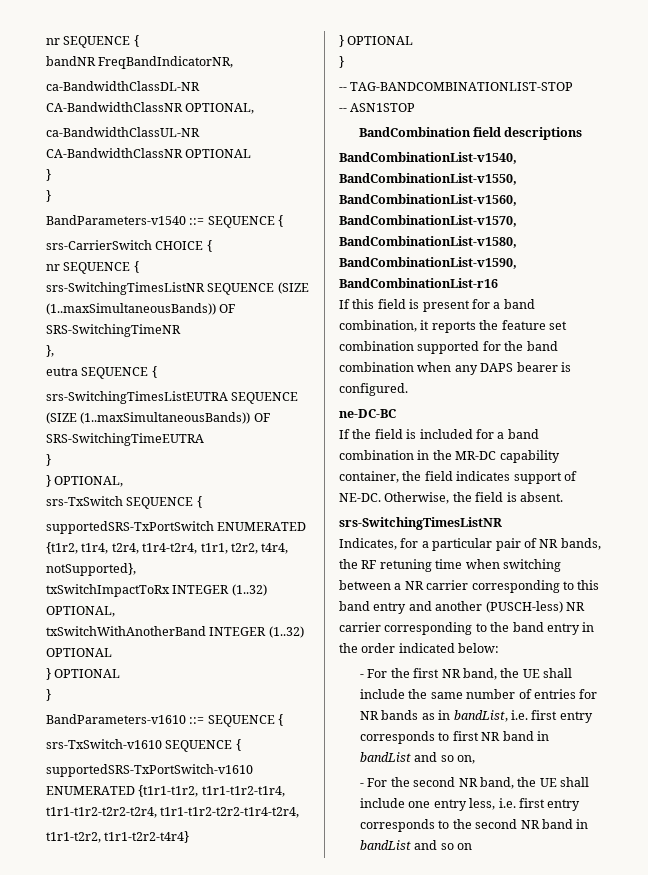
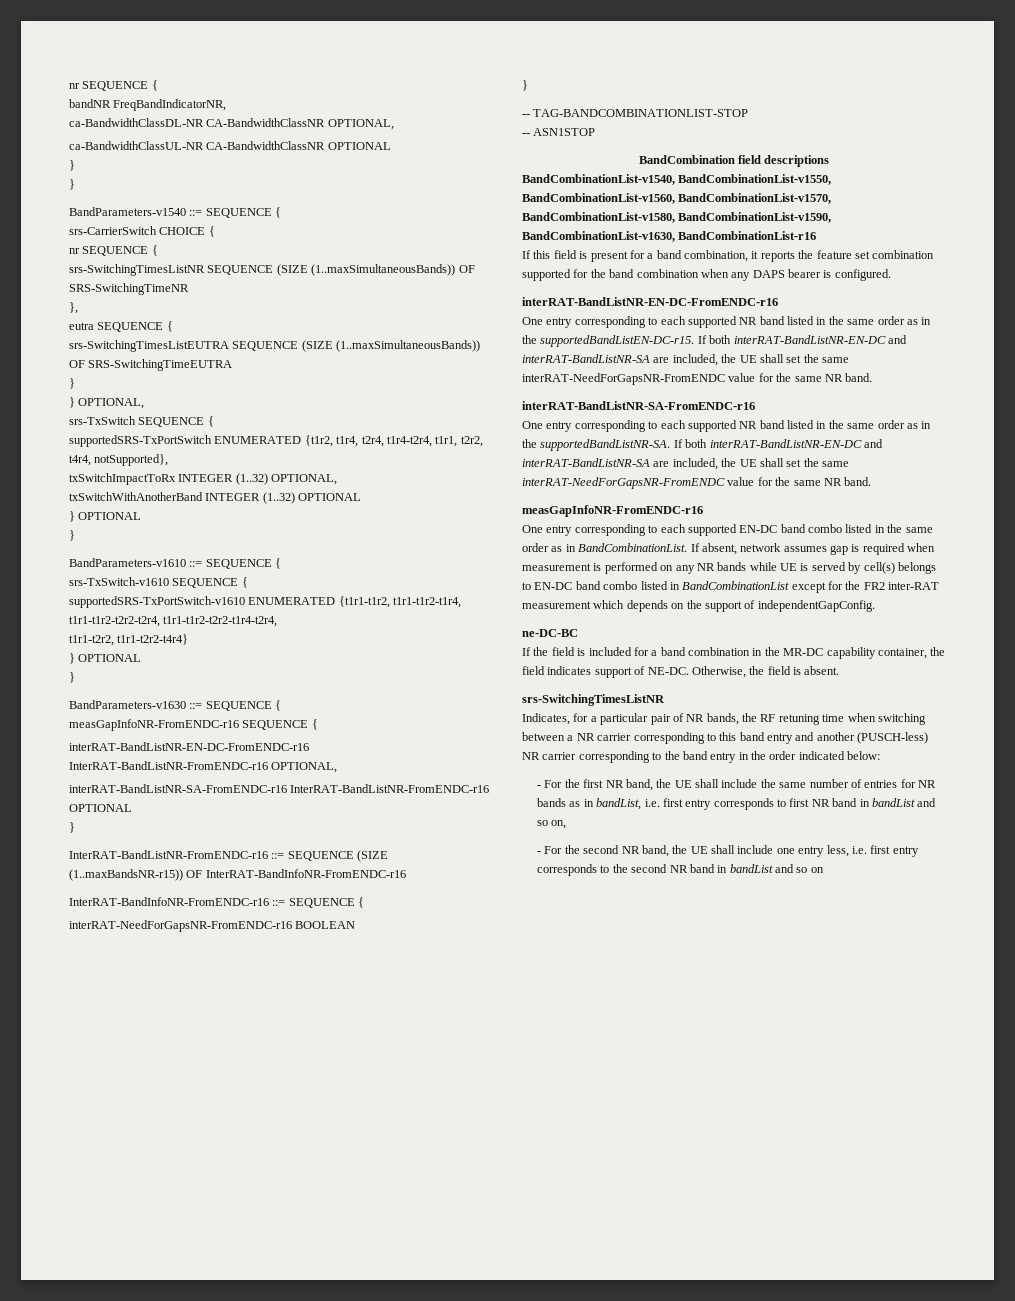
+ BandParameters-v1630 ::= SEQUENCE {
+ measGapInfoNR-FromENDC-r16 SEQUENCE {
+ interRAT-BandListNR-EN-DC-FromENDC-r16 InterRAT-BandListNR-FromENDC-r16 OPTIONAL,
+ interRAT-BandListNR-SA-FromENDC-r16 InterRAT-BandListNR-FromENDC-r16 OPTIONAL
+ }
+ InterRAT-BandListNR-FromENDC-r16 ::= SEQUENCE (SIZE (1..maxBandsNR-r15)) OF InterRAT-BandInfoNR-FromENDC-r16
+ InterRAT-BandInfoNR-FromENDC-r16 ::= SEQUENCE {
+ interRAT-NeedForGapsNR-FromENDC-r16 BOOLEAN
+ }
- BandCombinationList-v1540, BandCombinationList-v1550, BandCombinationList-v1560, BandCombinationList-v1570, BandCombinationList-v1580, BandCombinationList-v1590, BandCombinationList-r16
+ BandCombinationList-v1540, BandCombinationList-v1550, BandCombinationList-v1560, BandCombinationList-v1570, BandCombinationList-v1580, BandCombinationList-v1590, BandCombinationList-v1630, BandCombinationList-r16
  If this field is present for a band combination, it reports the feature set combination supported for the band combination when any DAPS bearer is configured.
+ interRAT-BandListNR-EN-DC-FromENDC-r16
+ One entry corresponding to each supported NR band listed in the same order as in the supportedBandListEN-DC-r15. If both interRAT-BandListNR-EN-DC and interRAT-BandListNR-SA are included, the UE shall set the same interRAT-NeedForGapsNR-FromENDC value for the same NR band.
+ interRAT-BandListNR-SA-FromENDC-r16
+ One entry corresponding to each supported NR band listed in the same order as in the supportedBandListNR-SA. If both interRAT-BandListNR-EN-DC and interRAT-BandListNR-SA are included, the UE shall set the same interRAT-NeedForGapsNR-FromENDC value for the same NR band.
+ measGapInfoNR-FromENDC-r16
+ One entry corresponding to each supported EN-DC band combo listed in the same order as in BandCombinationList. If absent, network assumes gap is required when measurement is performed on any NR bands while UE is served by cell(s) belongs to EN-DC band combo listed in BandCombinationList except for the FR2 inter-RAT measurement which depends on the support of independentGapConfig.

